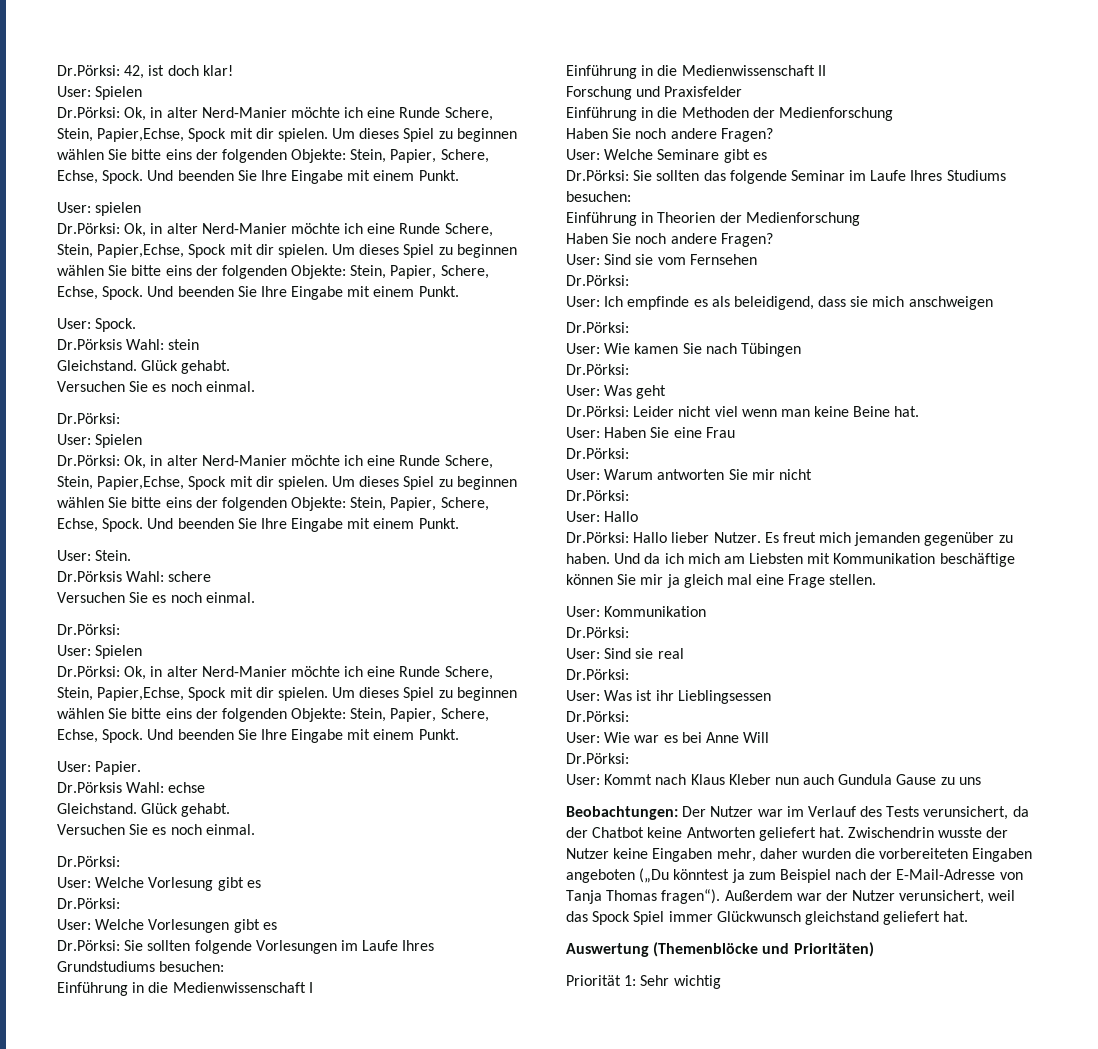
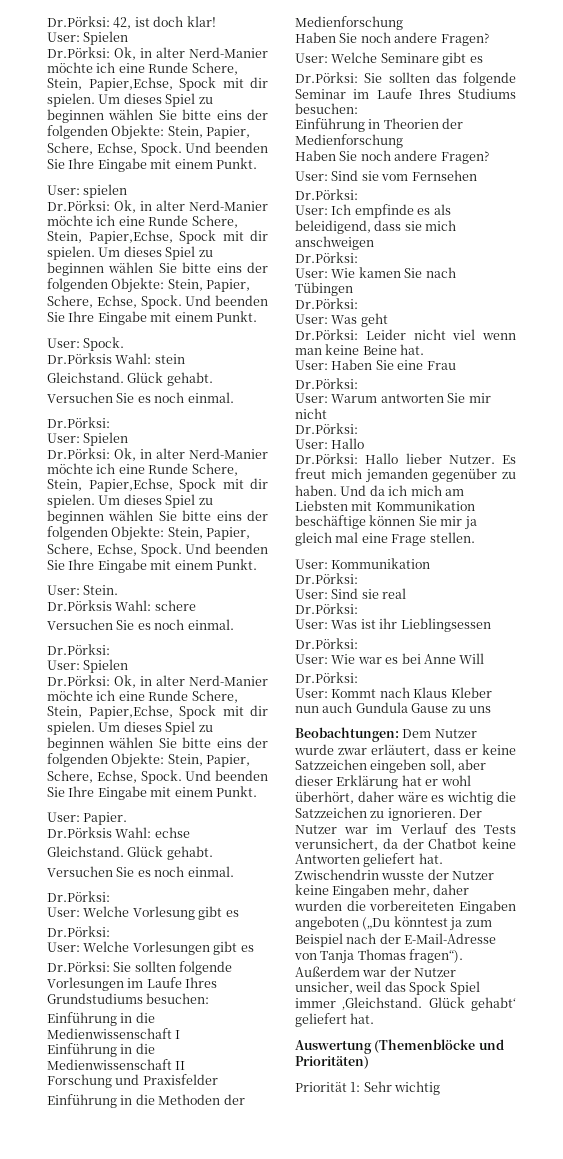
- Beobachtungen: Der Nutzer war im Verlauf des Tests verunsichert, da der Chatbot keine Antworten geliefert hat.
+ Beobachtungen: Dem Nutzer wurde zwar erläutert, dass er keine Satzzeichen eingeben soll, aber dieser Erklärung hat er wohl überhört, daher wäre es wichtig die Satzzeichen zu ignorieren. Der Nutzer war im Verlauf des Tests verunsichert, da der Chatbot keine Antworten geliefert hat.
- Außerdem war der Nutzer verunsichert, weil das Spock Spiel immer Glückwunsch gleichstand geliefert hat.
+ Außerdem war der Nutzer unsicher, weil das Spock Spiel immer ‚Gleichstand. Glück gehabt‘ geliefert hat.

